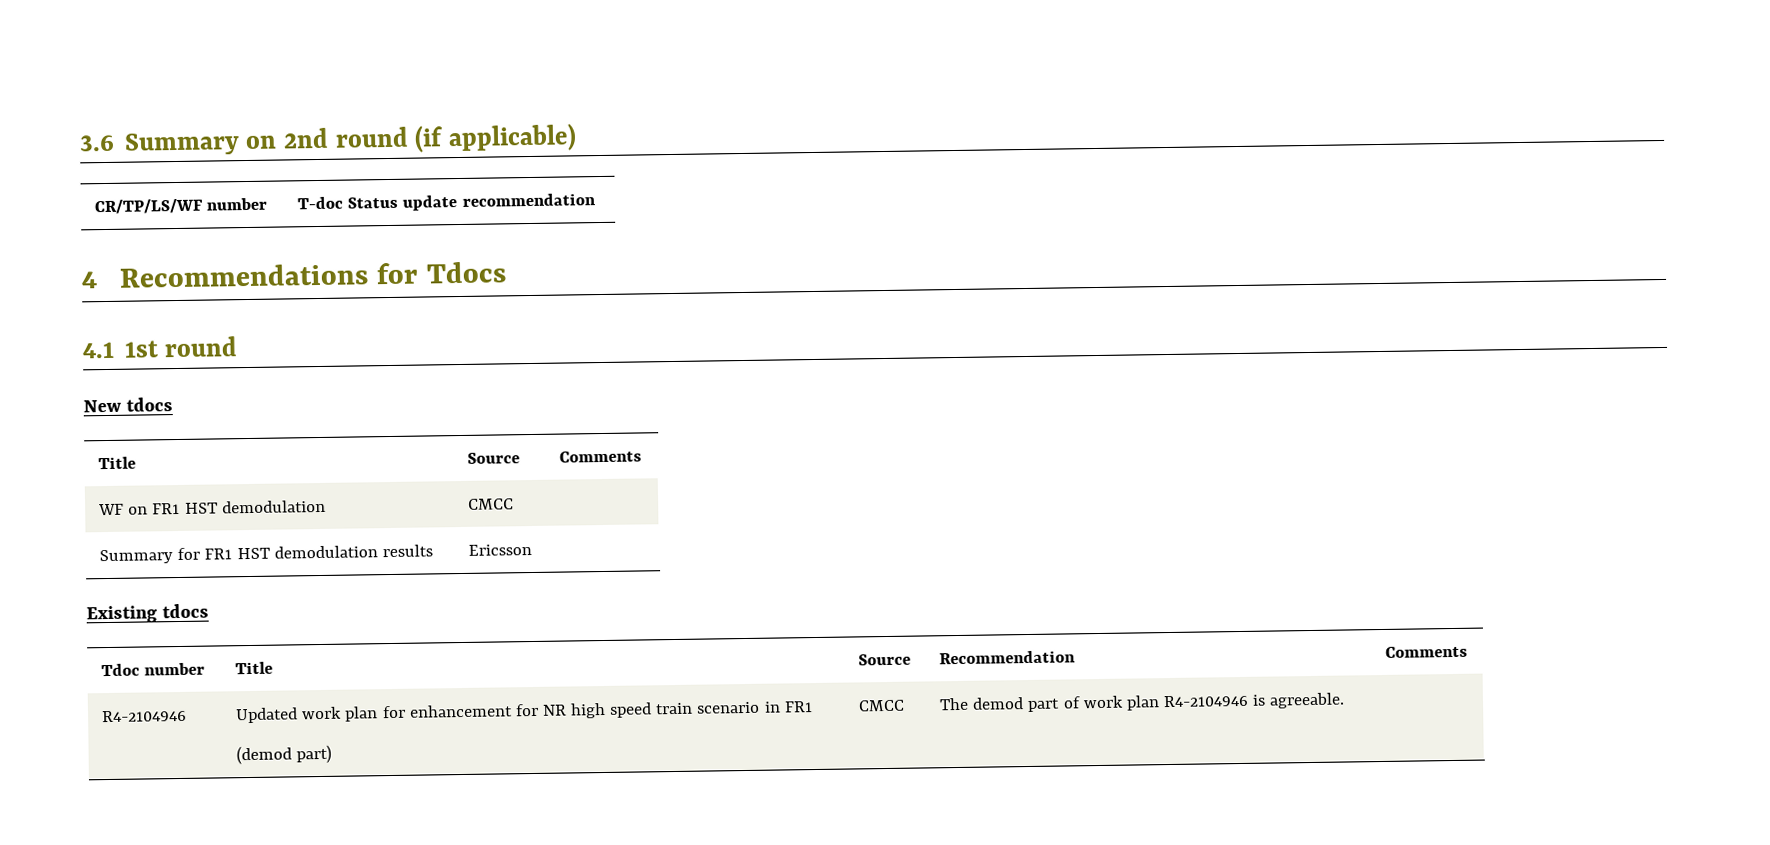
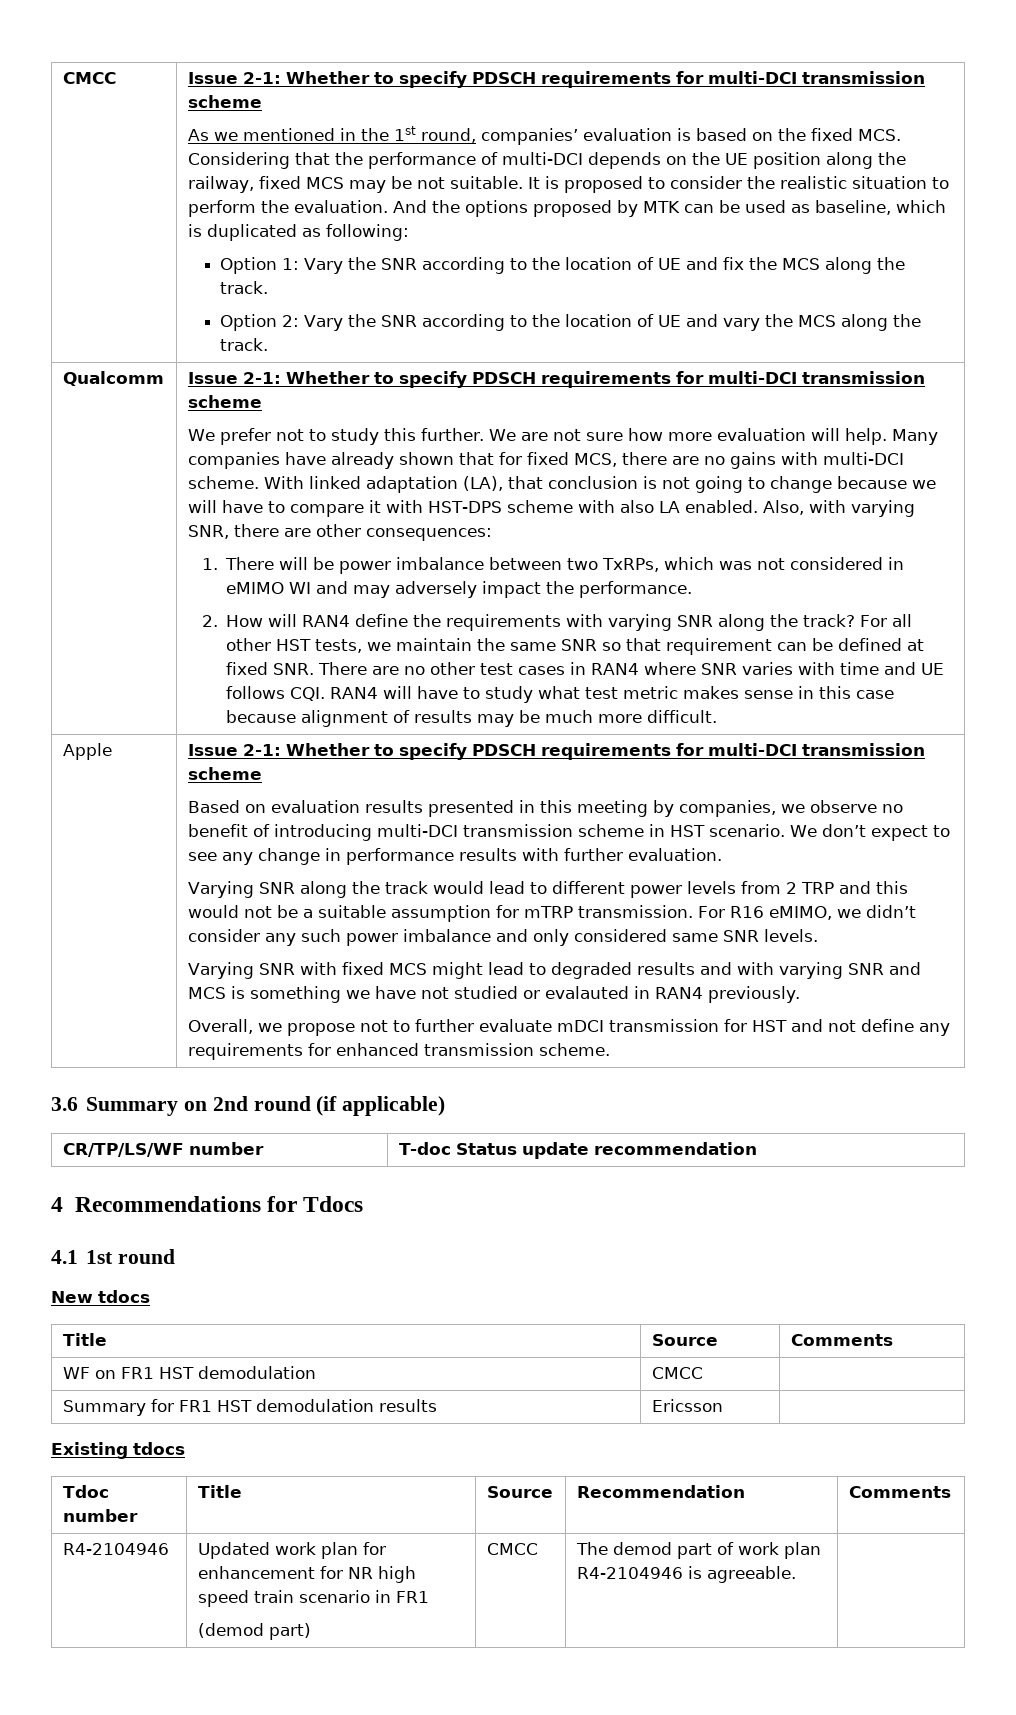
+ CMCC | Issue 2-1: Whether to specify PDSCH requirements for multi-DCI transmission scheme
+ As we mentioned in the 1st round, companies’ evaluation is based on the fixed MCS. Considering that the performance of multi-DCI depends on the UE position along the railway, fixed MCS may be not suitable. It is proposed to consider the realistic situation to perform the evaluation. And the options proposed by MTK can be used as baseline, which is duplicated as following:
+ Option 1: Vary the SNR according to the location of UE and fix the MCS along the track.
+ Option 2: Vary the SNR according to the location of UE and vary the MCS along the track.
+ Qualcomm | Issue 2-1: Whether to specify PDSCH requirements for multi-DCI transmission scheme
+ We prefer not to study this further. We are not sure how more evaluation will help. Many companies have already shown that for fixed MCS, there are no gains with multi-DCI scheme. With linked adaptation (LA), that conclusion is not going to change because we will have to compare it with HST-DPS scheme with also LA enabled. Also, with varying SNR, there are other consequences:
+ 1. There will be power imbalance between two TxRPs, which was not considered in eMIMO WI and may adversely impact the performance.
+ 2. How will RAN4 define the requirements with varying SNR along the track? For all other HST tests, we maintain the same SNR so that requirement can be defined at fixed SNR. There are no other test cases in RAN4 where SNR varies with time and UE follows CQI. RAN4 will have to study what test metric makes sense in this case because alignment of results may be much more difficult.
+ Apple | Issue 2-1: Whether to specify PDSCH requirements for multi-DCI transmission scheme
+ Based on evaluation results presented in this meeting by companies, we observe no benefit of introducing multi-DCI transmission scheme in HST scenario. We don’t expect to see any change in performance results with further evaluation.
+ Varying SNR along the track would lead to different power levels from 2 TRP and this would not be a suitable assumption for mTRP transmission. For R16 eMIMO, we didn’t consider any such power imbalance and only considered same SNR levels.
+ Varying SNR with fixed MCS might lead to degraded results and with varying SNR and MCS is something we have not studied or evalauted in RAN4 previously.
+ Overall, we propose not to further evaluate mDCI transmission for HST and not define any requirements for enhanced transmission scheme.

